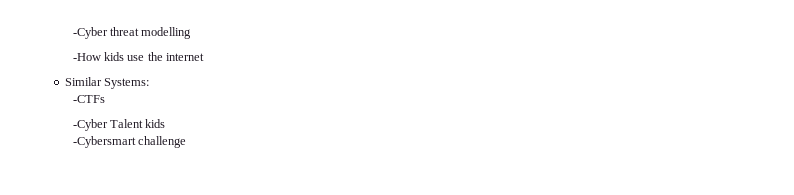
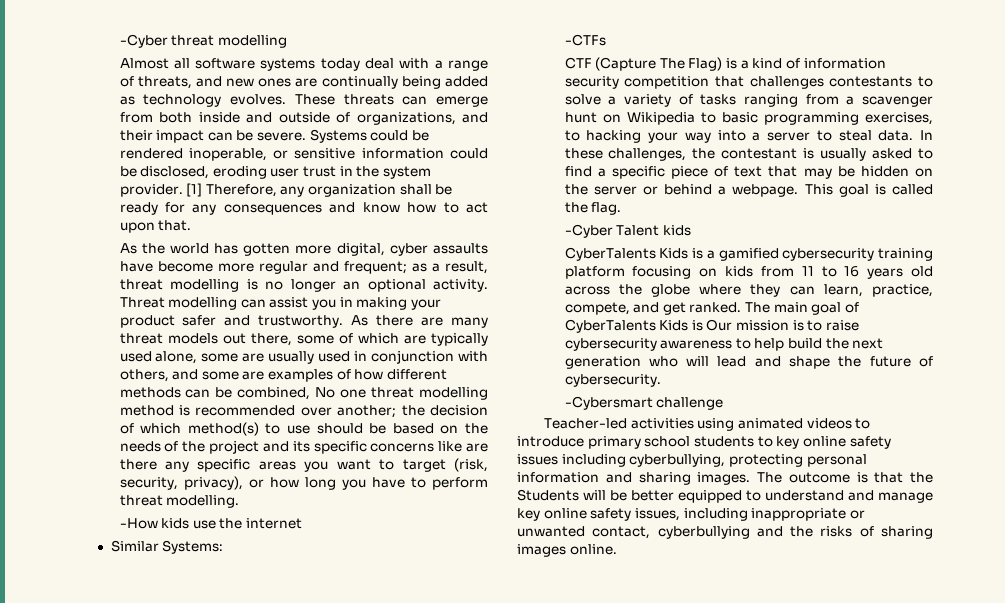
+ Almost all software systems today deal with a range of threats, and new ones are continually being added as technology evolves. These threats can emerge from both inside and outside of organizations, and their impact can be severe. Systems could be rendered inoperable, or sensitive information could be disclosed, eroding user trust in the system provider. [1] Therefore, any organization shall be ready for any consequences and know how to act upon that.
+ As the world has gotten more digital, cyber assaults have become more regular and frequent; as a result, threat modelling is no longer an optional activity. Threat modelling can assist you in making your product safer and trustworthy. As there are many threat models out there, some of which are typically used alone, some are usually used in conjunction with others, and some are examples of how different methods can be combined, No one threat modelling method is recommended over another; the decision of which method(s) to use should be based on the needs of the project and its specific concerns like are there any specific areas you want to target (risk, security, privacy), or how long you have to perform threat modelling.
+ CTF (Capture The Flag) is a kind of information security competition that challenges contestants to solve a variety of tasks ranging from a scavenger hunt on Wikipedia to basic programming exercises, to hacking your way into a server to steal data. In these challenges, the contestant is usually asked to find a specific piece of text that may be hidden on the server or behind a webpage. This goal is called the flag.
  -Cyber Talent kids
+ CyberTalents Kids is a gamified cybersecurity training platform focusing on kids from 11 to 16 years old across the globe where they can learn, practice, compete, and get ranked. The main goal of CyberTalents Kids is Our mission is to raise cybersecurity awareness to help build the next generation who will lead and shape the future of cybersecurity.
  -Cybersmart challenge
+ Teacher-led activities using animated videos to introduce primary school students to key online safety issues including cyberbullying, protecting personal information and sharing images. The outcome is that the Students will be better equipped to understand and manage key online safety issues, including inappropriate or unwanted contact, cyberbullying and the risks of sharing images online.

